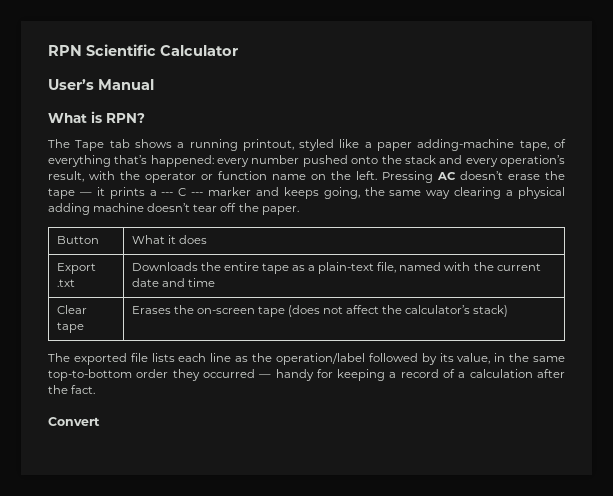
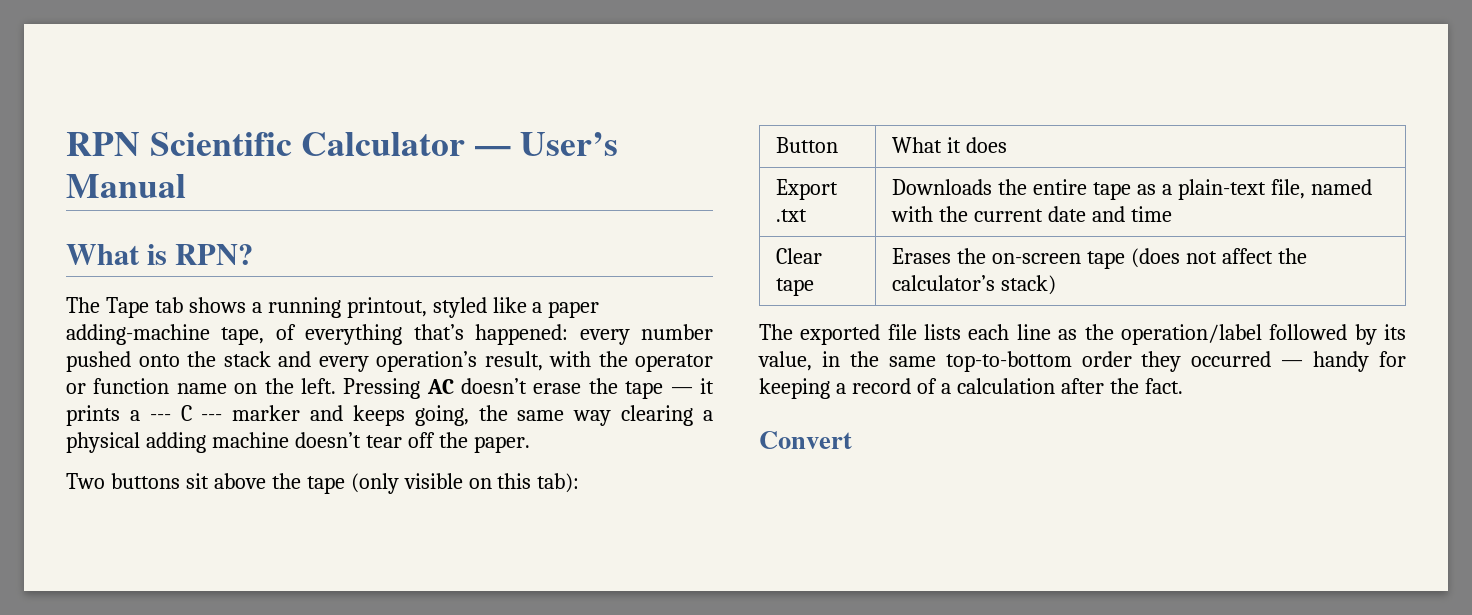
- RPN Scientific Calculator
- User’s Manual
+ RPN Scientific Calculator — User’s Manual
+ Two buttons sit above the tape (only visible on this tab):

